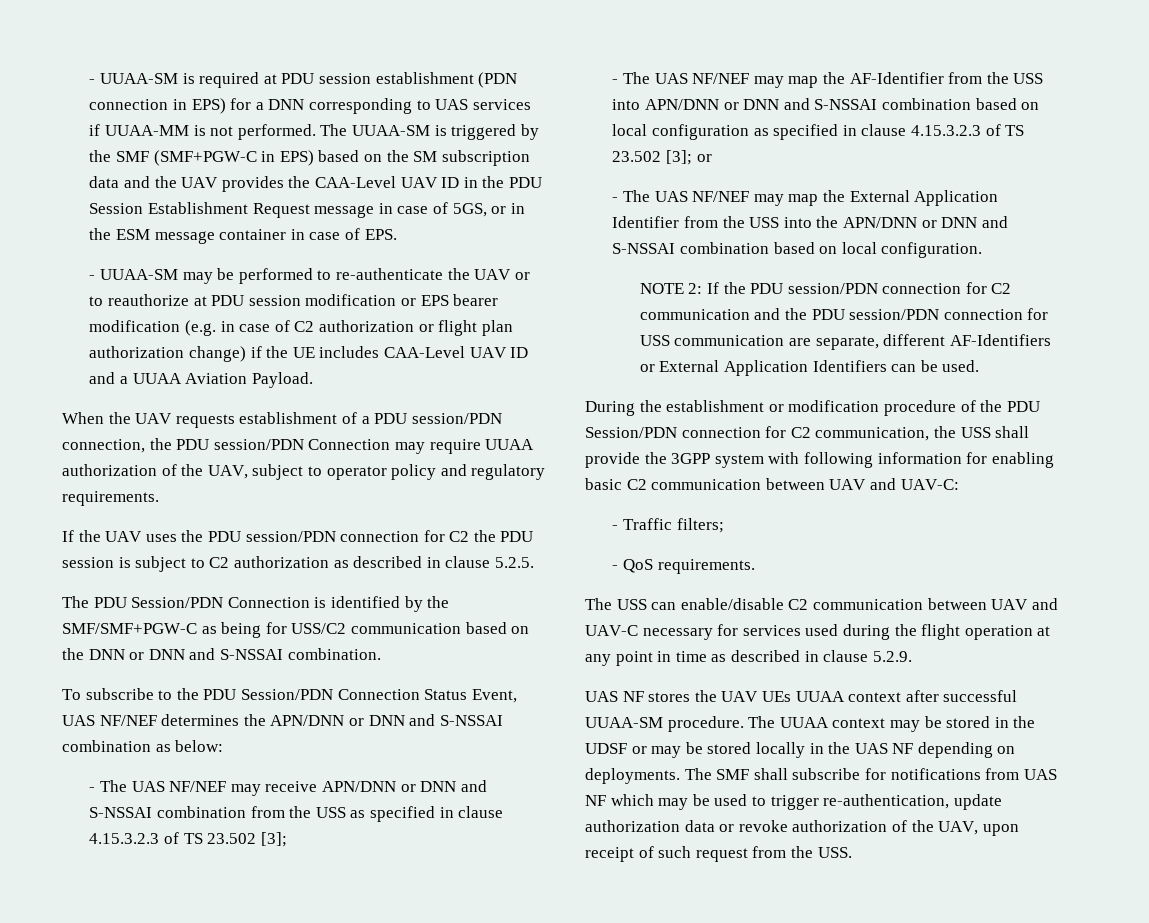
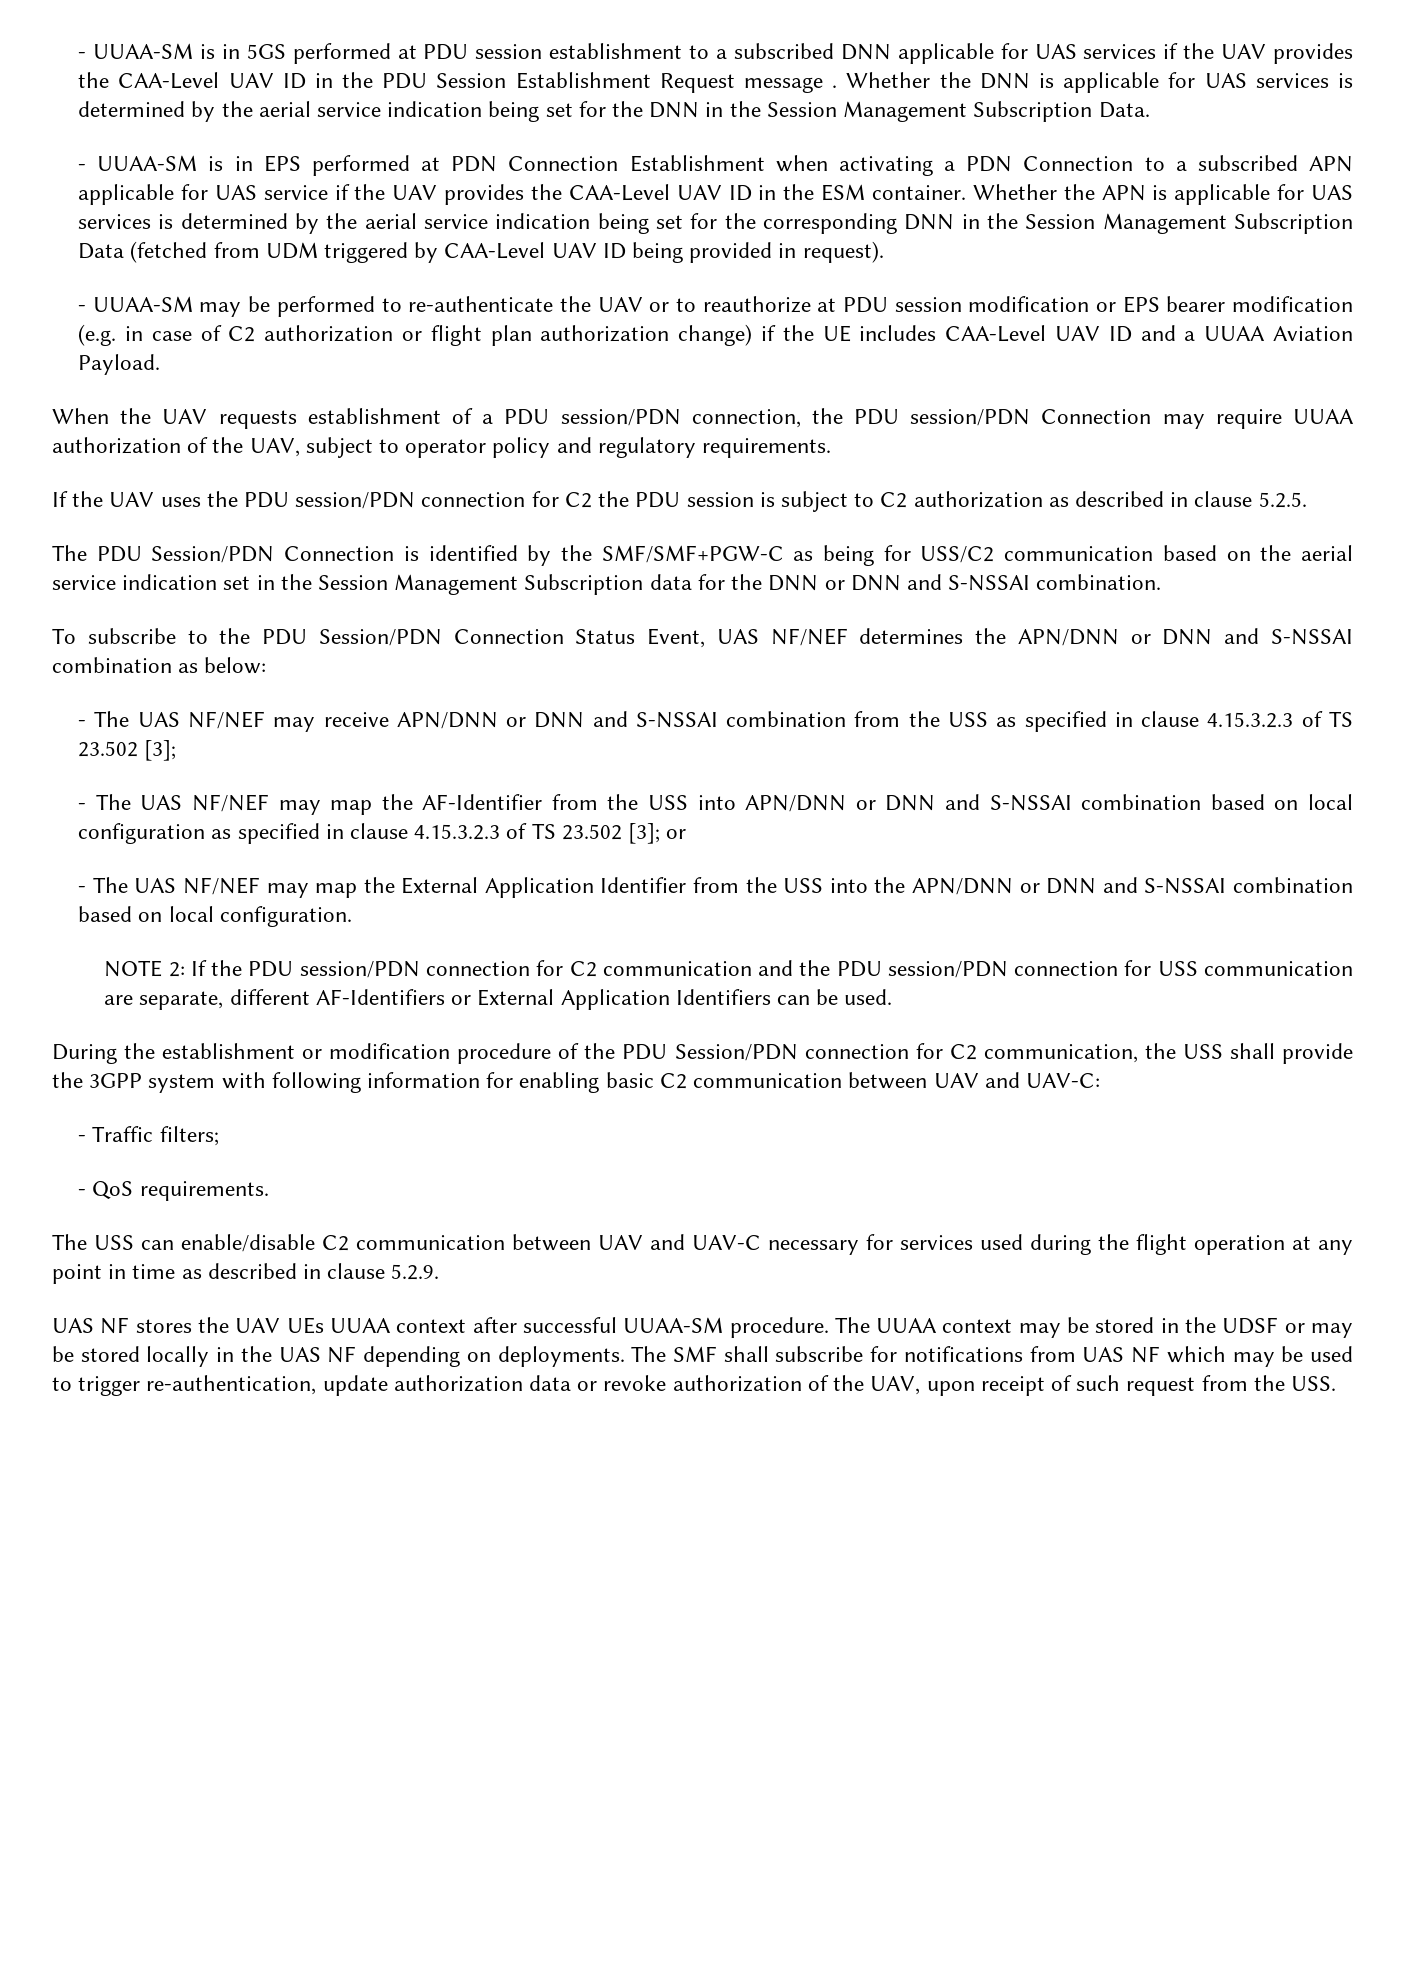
- - UUAA-SM is required at PDU session establishment (PDN connection in EPS) for a DNN corresponding to UAS services if UUAA-MM is not performed. The UUAA-SM is triggered by the SMF (SMF+PGW-C in EPS) based on the SM subscription data and the UAV provides the CAA-Level UAV ID in the PDU Session Establishment Request message in case of 5GS, or in the ESM message container in case of EPS.
+ - UUAA-SM is in 5GS performed at PDU session establishment to a subscribed DNN applicable for UAS services if the UAV provides the CAA-Level UAV ID in the PDU Session Establishment Request message . Whether the DNN is applicable for UAS services is determined by the aerial service indication being set for the DNN in the Session Management Subscription Data.
+ - UUAA-SM is in EPS performed at PDN Connection Establishment when activating a PDN Connection to a subscribed APN applicable for UAS service if the UAV provides the CAA-Level UAV ID in the ESM container. Whether the APN is applicable for UAS services is determined by the aerial service indication being set for the corresponding DNN in the Session Management Subscription Data (fetched from UDM triggered by CAA-Level UAV ID being provided in request).
- The PDU Session/PDN Connection is identified by the SMF/SMF+PGW-C as being for USS/C2 communication based on the DNN or DNN and S-NSSAI combination.
+ The PDU Session/PDN Connection is identified by the SMF/SMF+PGW-C as being for USS/C2 communication based on the aerial service indication set in the Session Management Subscription data for the DNN or DNN and S-NSSAI combination.

